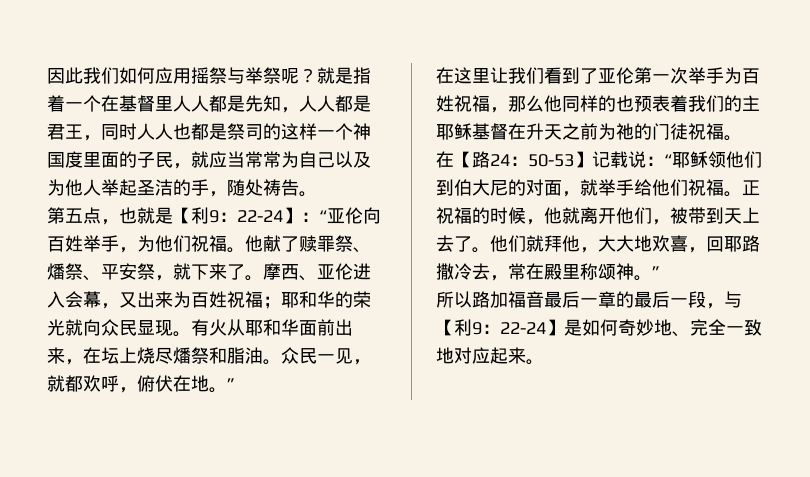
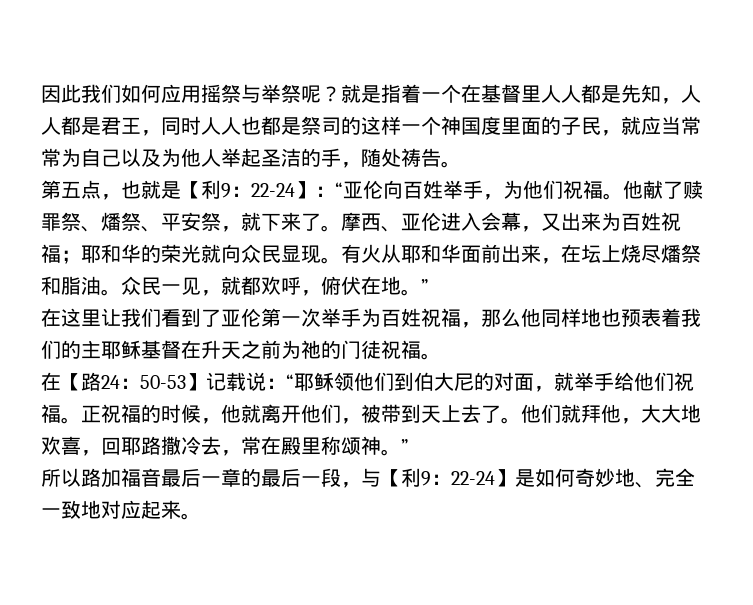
- 在这里让我们看到了亚伦第一次举手为百姓祝福，那么他同样的也预表着我们的主耶稣基督在升天之前为祂的门徒祝福。
+ 在这里让我们看到了亚伦第一次举手为百姓祝福，那么他同样地也预表着我们的主耶稣基督在升天之前为祂的门徒祝福。

